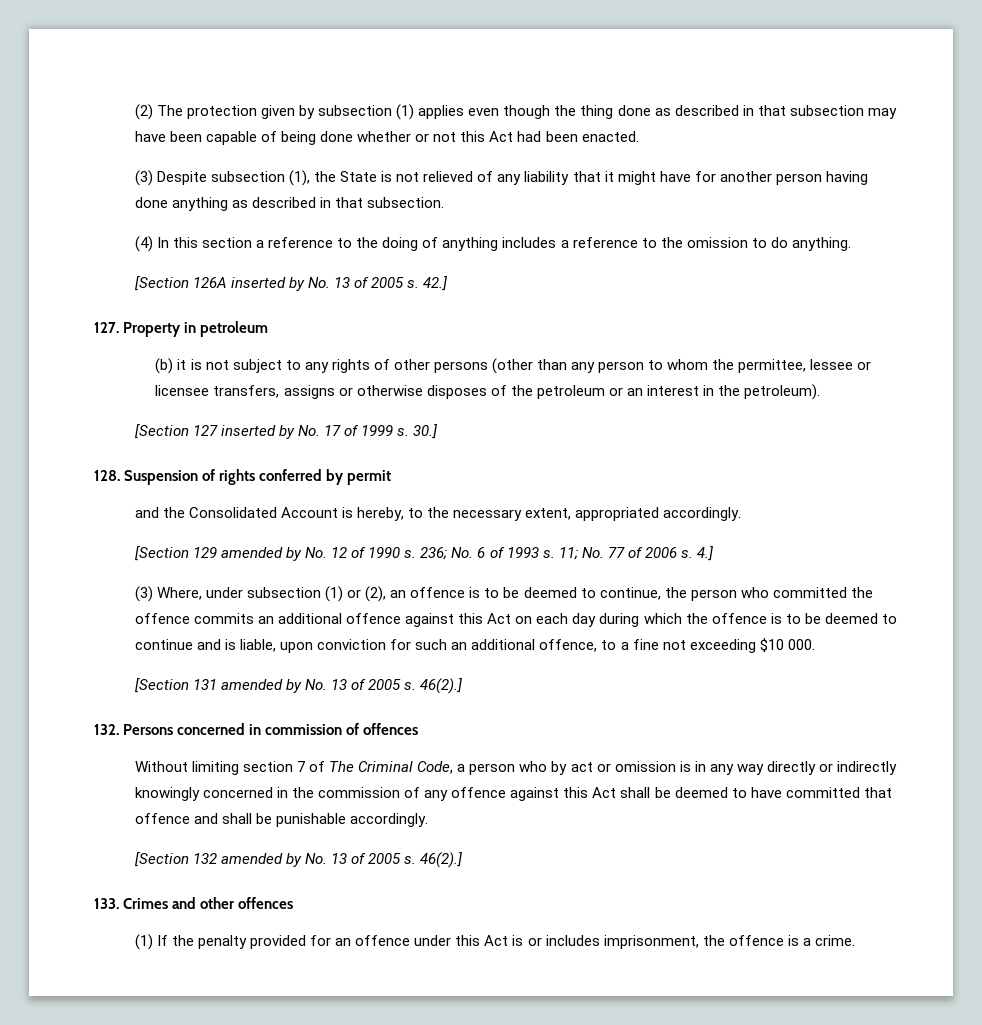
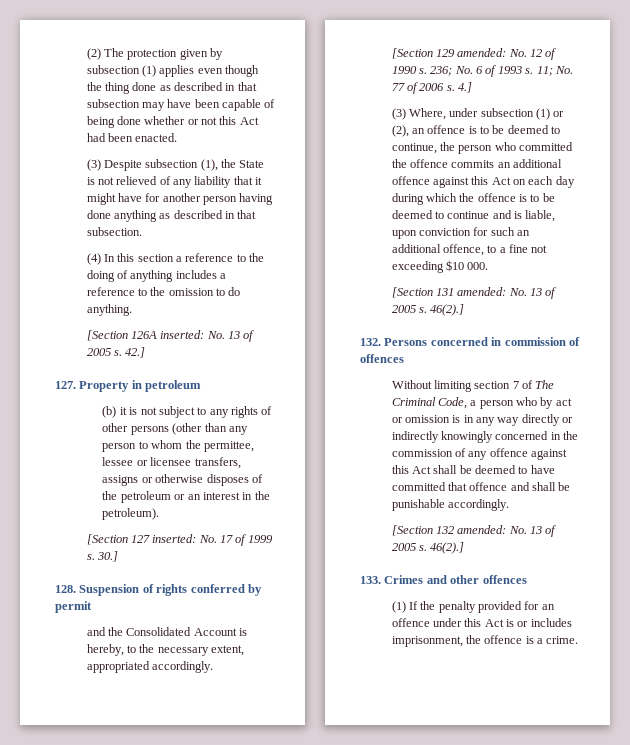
- [Section 126A inserted by No. 13 of 2005 s.
+ [Section 126A inserted: No. 13 of 2005 s.
- [Section 127 inserted by No. 17 of 1999 s.
+ [Section 127 inserted: No. 17 of 1999 s.
- [Section 129 amended by No. 12 of 1990 s.
+ [Section 129 amended: No. 12 of 1990 s.
- [Section 131 amended by No. 13 of 2005 s.
+ [Section 131 amended: No. 13 of 2005 s.
- [Section 132 amended by No. 13 of 2005 s.
+ [Section 132 amended: No. 13 of 2005 s.

